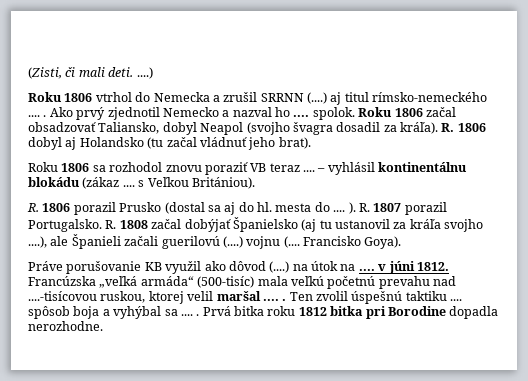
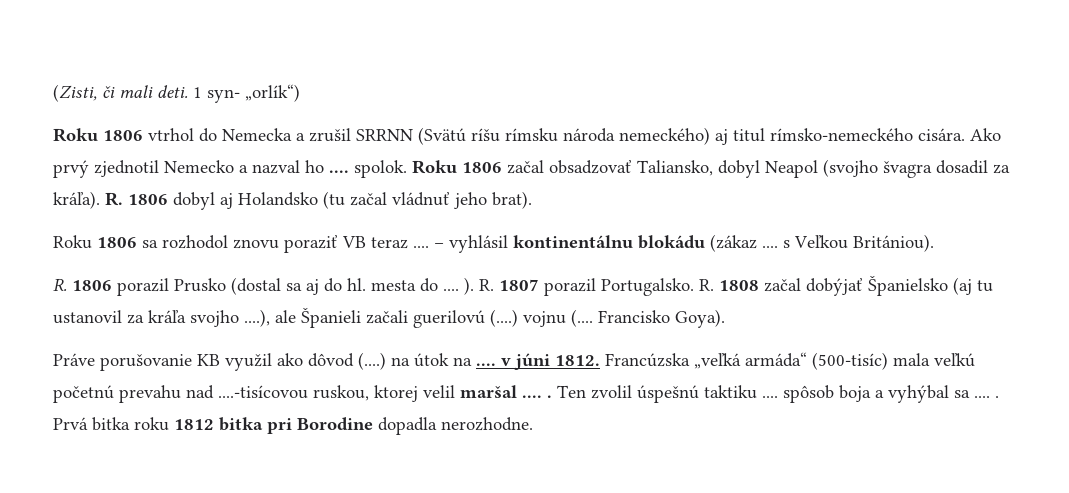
- (Zisti, či mali deti. ....)
+ (Zisti, či mali deti. 1 syn- „orlík“)
- Roku 1806 vtrhol do Nemecka a zrušil SRRNN (....) aj titul rímsko-nemeckého .... .
+ Roku 1806 vtrhol do Nemecka a zrušil SRRNN (Svätú ríšu rímsku národa nemeckého) aj titul rímsko-nemeckého cisára.

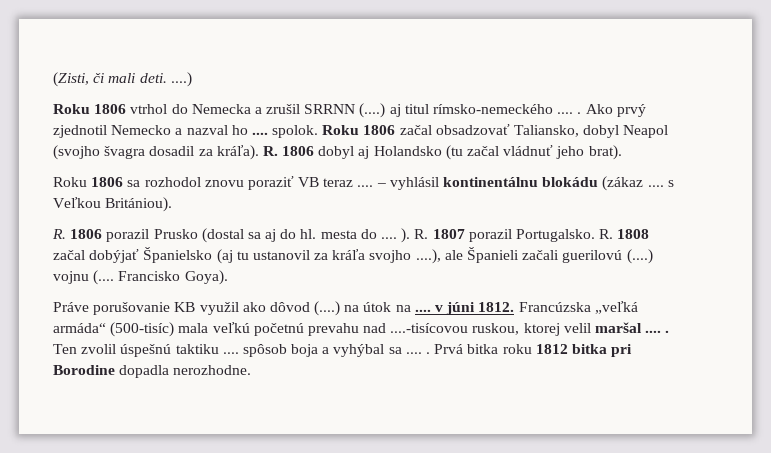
- (Zisti, či mali deti. 1 syn- „orlík“)
+ (Zisti, či mali deti. ....)
- Roku 1806 vtrhol do Nemecka a zrušil SRRNN (Svätú ríšu rímsku národa nemeckého) aj titul rímsko-nemeckého cisára.
+ Roku 1806 vtrhol do Nemecka a zrušil SRRNN (....) aj titul rímsko-nemeckého .... .

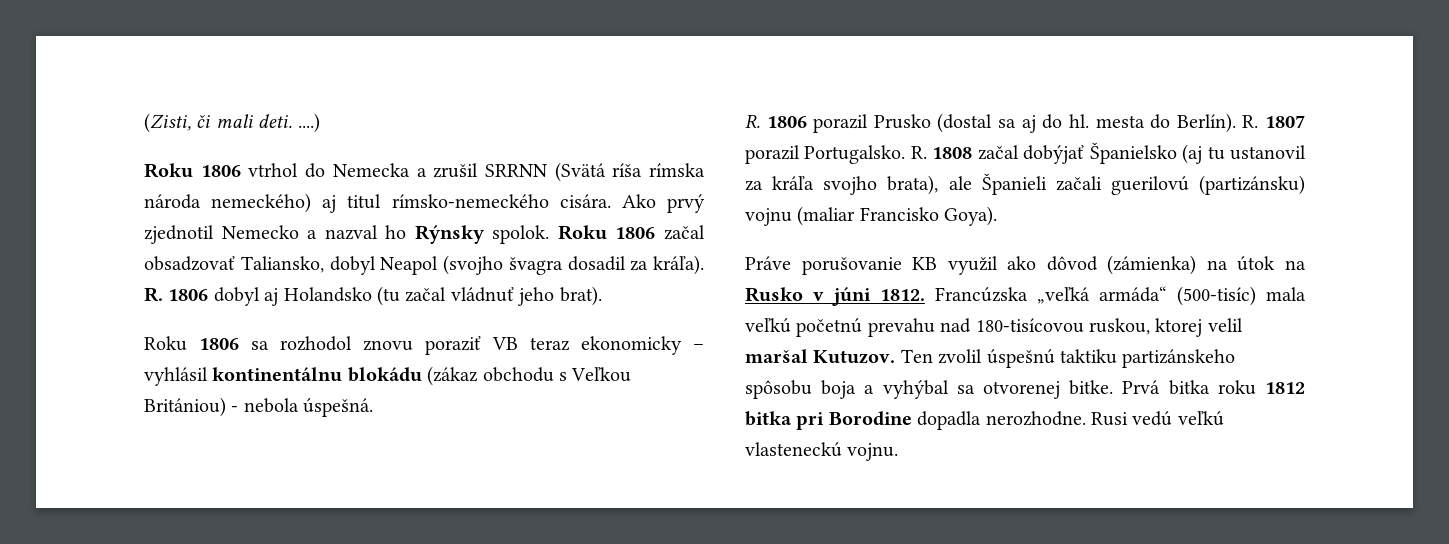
- Roku 1806 vtrhol do Nemecka a zrušil SRRNN (....) aj titul rímsko-nemeckého .... .
+ Roku 1806 vtrhol do Nemecka a zrušil SRRNN (Svätá ríša rímska národa nemeckého) aj titul rímsko-nemeckého cisára.
- Ako prvý zjednotil Nemecko a nazval ho .... spolok.
+ Ako prvý zjednotil Nemecko a nazval ho Rýnsky spolok.
- Roku 1806 sa rozhodol znovu poraziť VB teraz .... – vyhlásil kontinentálnu blokádu (zákaz .... s Veľkou Britániou).
+ Roku 1806 sa rozhodol znovu poraziť VB teraz ekonomicky – vyhlásil kontinentálnu blokádu (zákaz obchodu s Veľkou Britániou) - nebola úspešná.
- R. 1806 porazil Prusko (dostal sa aj do hl. mesta do .... ).
+ R. 1806 porazil Prusko (dostal sa aj do hl. mesta do Berlín).
- R. 1808 začal dobýjať Španielsko (aj tu ustanovil za kráľa svojho ....), ale Španieli začali guerilovú (....) vojnu (.... Francisko Goya).
+ R. 1808 začal dobýjať Španielsko (aj tu ustanovil za kráľa svojho brata), ale Španieli začali guerilovú (partizánsku) vojnu (maliar Francisko Goya).
- Práve porušovanie KB využil ako dôvod (....) na útok na .... v júni 1812.
+ Práve porušovanie KB využil ako dôvod (zámienka) na útok na Rusko v júni 1812.
- Francúzska „veľká armáda“ (500-tisíc) mala veľkú početnú prevahu nad ....-tisícovou ruskou, ktorej velil maršal .... .
+ Francúzska „veľká armáda“ (500-tisíc) mala veľkú početnú prevahu nad 180-tisícovou ruskou, ktorej velil maršal Kutuzov.
- Ten zvolil úspešnú taktiku .... spôsob boja a vyhýbal sa .... .
+ Ten zvolil úspešnú taktiku partizánskeho spôsobu boja a vyhýbal sa otvorenej bitke.
+ Rusi vedú veľkú vlasteneckú vojnu.

